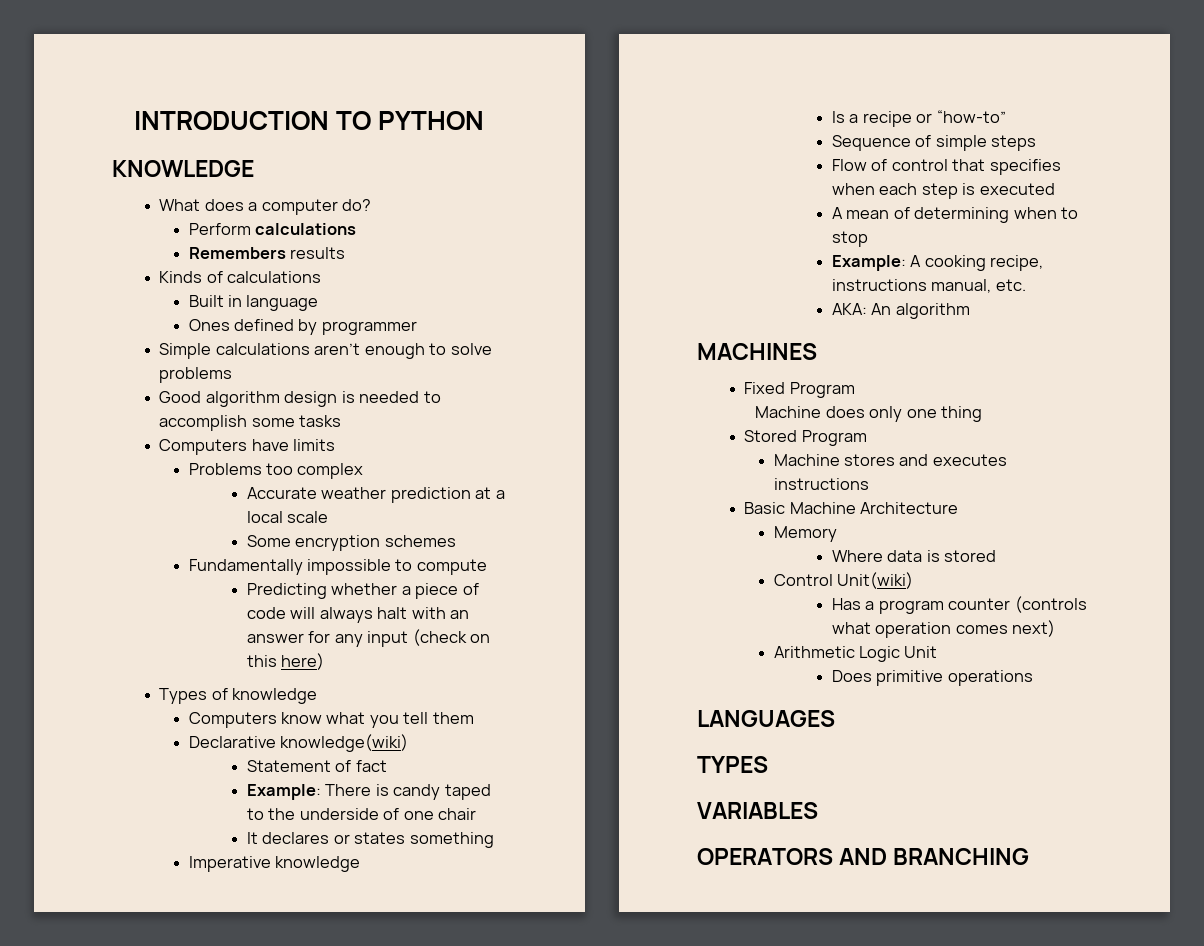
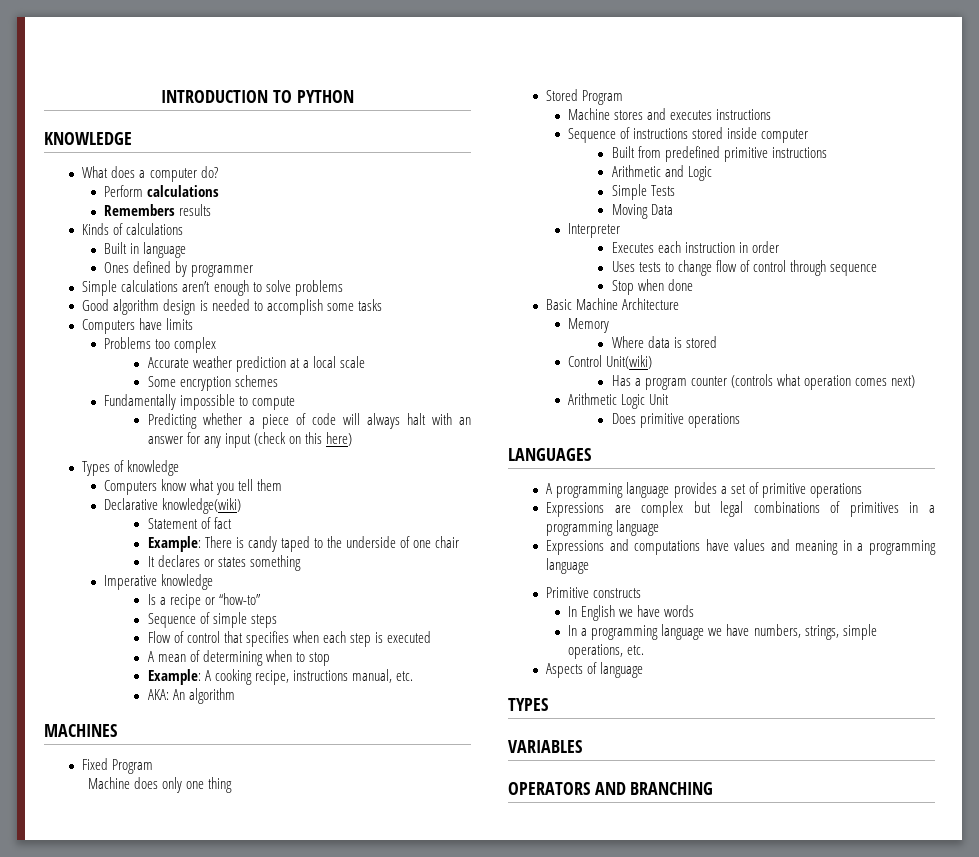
+ Sequence of instructions stored inside computer
+ Built from predefined primitive instructions
+ Arithmetic and Logic
+ Simple Tests
+ Moving Data
+ Interpreter
+ Executes each instruction in order
+ Uses tests to change flow of control through sequence
+ Stop when done
+ A programming language provides a set of primitive operations
+ Expressions are complex but legal combinations of primitives in a programming language
+ Expressions and computations have values and meaning in a programming language
+ Primitive constructs
+ In English we have words
+ In a programming language we have numbers, strings, simple operations, etc.
+ Aspects of language

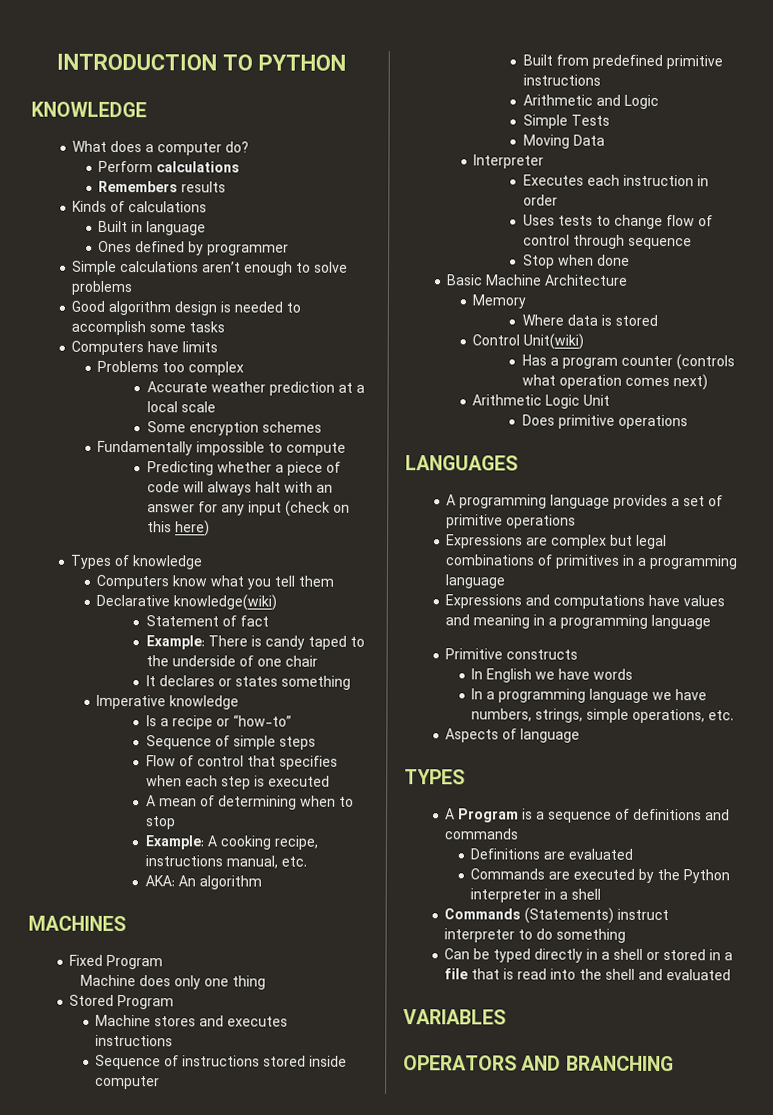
+ A Program is a sequence of definitions and commands
+ Definitions are evaluated
+ Commands are executed by the Python interpreter in a shell
+ Commands (Statements) instruct interpreter to do something
+ Can be typed directly in a shell or stored in a file that is read into the shell and evaluated

